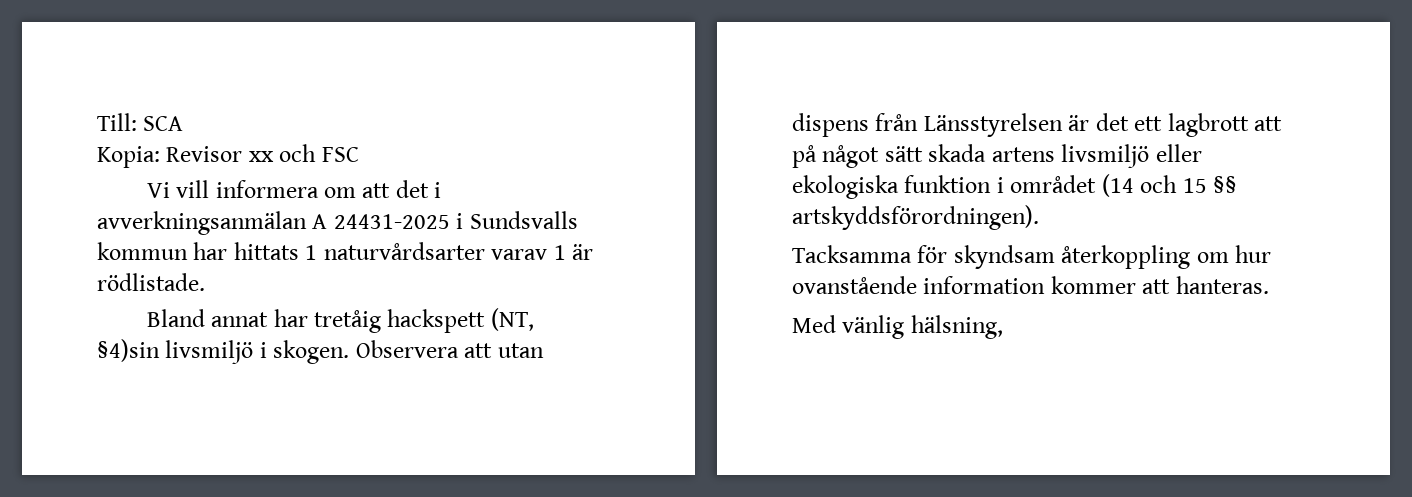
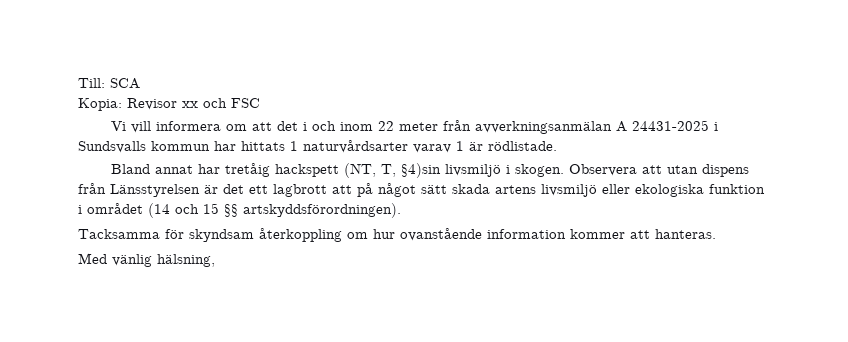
- Vi vill informera om att det i avverkningsanmälan A 24431-2025 i Sundsvalls kommun har hittats 1 naturvårdsarter varav 1 är rödlistade.
+ Vi vill informera om att det i och inom 22 meter från avverkningsanmälan A 24431-2025 i Sundsvalls kommun har hittats 1 naturvårdsarter varav 1 är rödlistade.
- Bland annat har tretåig hackspett (NT, §4)sin livsmiljö i skogen.
+ Bland annat har tretåig hackspett (NT, T, §4)sin livsmiljö i skogen.

